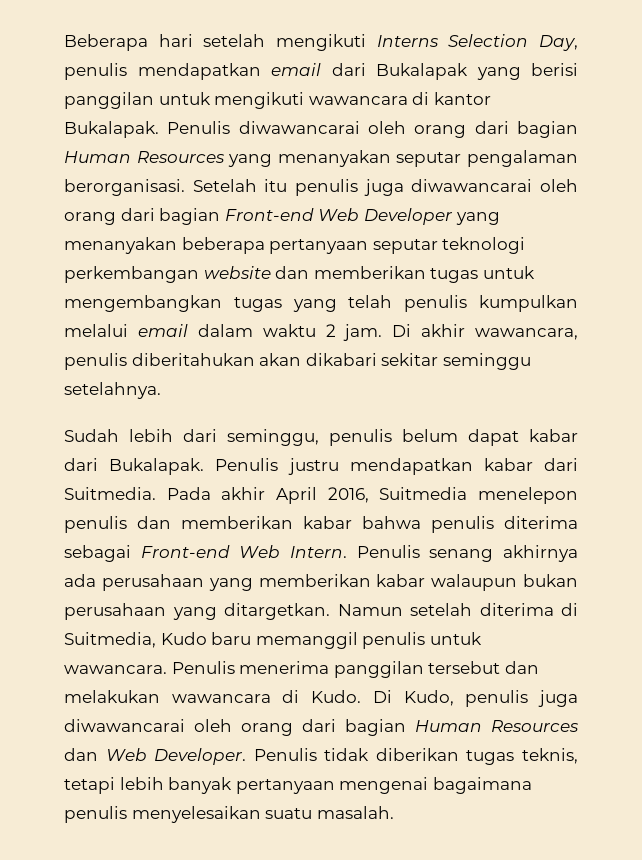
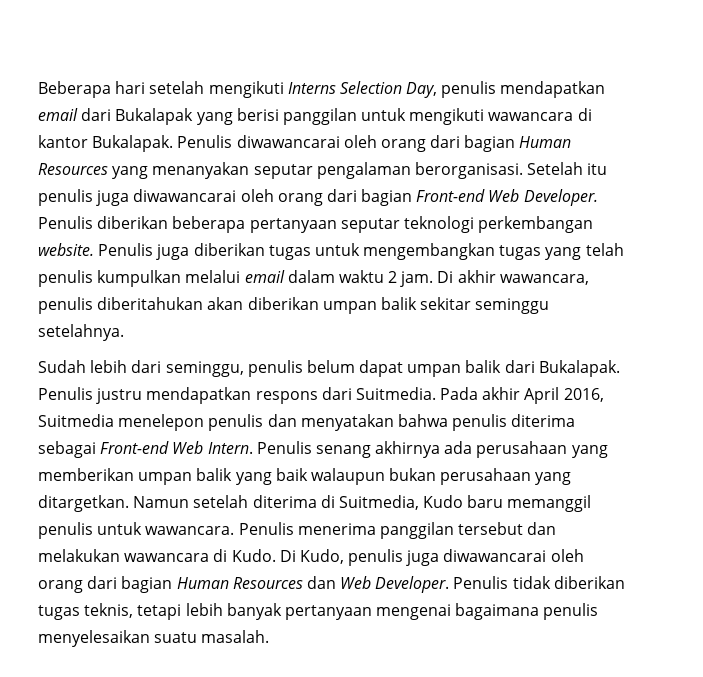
- Setelah itu penulis juga diwawancarai oleh orang dari bagian Front-end Web Developer yang menanyakan beberapa pertanyaan seputar teknologi perkembangan website dan memberikan tugas untuk mengembangkan tugas yang telah penulis kumpulkan melalui email dalam waktu 2 jam.
+ Setelah itu penulis juga diwawancarai oleh orang dari bagian Front-end Web Developer. Penulis diberikan beberapa pertanyaan seputar teknologi perkembangan website. Penulis juga diberikan tugas untuk mengembangkan tugas yang telah penulis kumpulkan melalui email dalam waktu 2 jam.
- Di akhir wawancara, penulis diberitahukan akan dikabari sekitar seminggu setelahnya.
+ Di akhir wawancara, penulis diberitahukan akan diberikan umpan balik sekitar seminggu setelahnya.
- Sudah lebih dari seminggu, penulis belum dapat kabar dari Bukalapak.
+ Sudah lebih dari seminggu, penulis belum dapat umpan balik dari Bukalapak.
- Penulis justru mendapatkan kabar dari Suitmedia.
+ Penulis justru mendapatkan respons dari Suitmedia.
- Pada akhir April 2016, Suitmedia menelepon penulis dan memberikan kabar bahwa penulis diterima sebagai Front-end Web Intern.
+ Pada akhir April 2016, Suitmedia menelepon penulis dan menyatakan bahwa penulis diterima sebagai Front-end Web Intern.
- Penulis senang akhirnya ada perusahaan yang memberikan kabar walaupun bukan perusahaan yang ditargetkan.
+ Penulis senang akhirnya ada perusahaan yang memberikan umpan balik yang baik walaupun bukan perusahaan yang ditargetkan.

